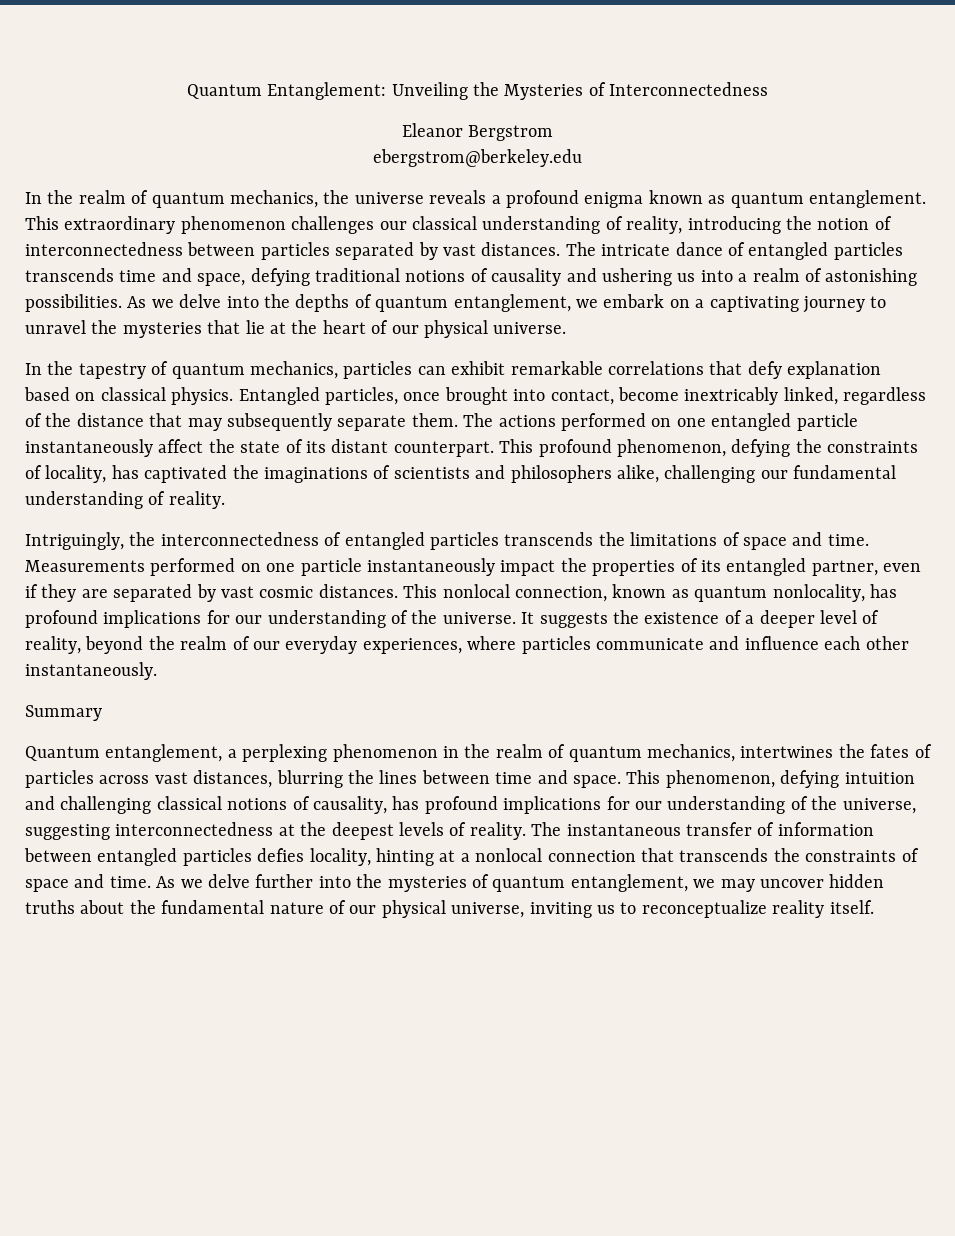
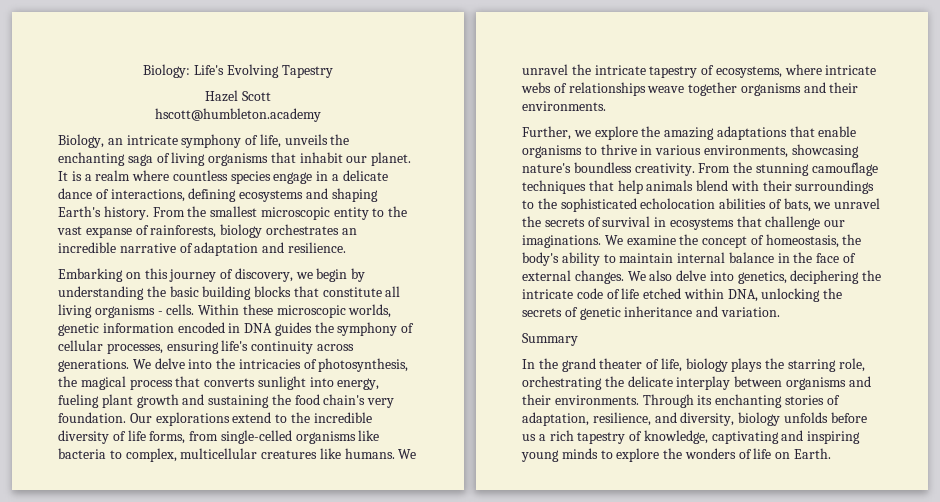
- Quantum Entanglement: Unveiling the Mysteries of Interconnectedness
- Eleanor Bergstrom
- ebergstrom@berkeley.edu
- In the realm of quantum mechanics, the universe reveals a profound enigma known as quantum entanglement. This extraordinary phenomenon challenges our classical understanding of reality, introducing the notion of interconnectedness between particles separated by vast distances. The intricate dance of entangled particles transcends time and space, defying traditional notions of causality and ushering us into a realm of astonishing possibilities. As we delve into the depths of quantum entanglement, we embark on a captivating journey to unravel the mysteries that lie at the heart of our physical universe.
- In the tapestry of quantum mechanics, particles can exhibit remarkable correlations that defy explanation based on classical physics. Entangled particles, once brought into contact, become inextricably linked, regardless of the distance that may subsequently separate them. The actions performed on one entangled particle instantaneously affect the state of its distant counterpart. This profound phenomenon, defying the constraints of locality, has captivated the imaginations of scientists and philosophers alike, challenging our fundamental understanding of reality.
- Intriguingly, the interconnectedness of entangled particles transcends the limitations of space and time. Measurements performed on one particle instantaneously impact the properties of its entangled partner, even if they are separated by vast cosmic distances. This nonlocal connection, known as quantum nonlocality, has profound implications for our understanding of the universe. It suggests the existence of a deeper level of reality, beyond the realm of our everyday experiences, where particles communicate and influence each other instantaneously.
+ Biology: Life's Evolving Tapestry
+ Hazel Scott
+ hscott@humbleton.academy
+ Biology, an intricate symphony of life, unveils the enchanting saga of living organisms that inhabit our planet. It is a realm where countless species engage in a delicate dance of interactions, defining ecosystems and shaping Earth's history. From the smallest microscopic entity to the vast expanse of rainforests, biology orchestrates an incredible narrative of adaptation and resilience.
+ Embarking on this journey of discovery, we begin by understanding the basic building blocks that constitute all living organisms - cells. Within these microscopic worlds, genetic information encoded in DNA guides the symphony of cellular processes, ensuring life's continuity across generations. We delve into the intricacies of photosynthesis, the magical process that converts sunlight into energy, fueling plant growth and sustaining the food chain's very foundation. Our explorations extend to the incredible diversity of life forms, from single-celled organisms like bacteria to complex, multicellular creatures like humans. We unravel the intricate tapestry of ecosystems, where intricate webs of relationships weave together organisms and their environments.
+ Further, we explore the amazing adaptations that enable organisms to thrive in various environments, showcasing nature's boundless creativity. From the stunning camouflage techniques that help animals blend with their surroundings to the sophisticated echolocation abilities of bats, we unravel the secrets of survival in ecosystems that challenge our imaginations. We examine the concept of homeostasis, the body's ability to maintain internal balance in the face of external changes. We also delve into genetics, deciphering the intricate code of life etched within DNA, unlocking the secrets of genetic inheritance and variation.
  Summary
- Quantum entanglement, a perplexing phenomenon in the realm of quantum mechanics, intertwines the fates of particles across vast distances, blurring the lines between time and space. This phenomenon, defying intuition and challenging classical notions of causality, has profound implications for our understanding of the universe, suggesting interconnectedness at the deepest levels of reality. The instantaneous transfer of information between entangled particles defies locality, hinting at a nonlocal connection that transcends the constraints of space and time. As we delve further into the mysteries of quantum entanglement, we may uncover hidden truths about the fundamental nature of our physical universe, inviting us to reconceptualize reality itself.
+ In the grand theater of life, biology plays the starring role, orchestrating the delicate interplay between organisms and their environments. Through its enchanting stories of adaptation, resilience, and diversity, biology unfolds before us a rich tapestry of knowledge, captivating and inspiring young minds to explore the wonders of life on Earth.

